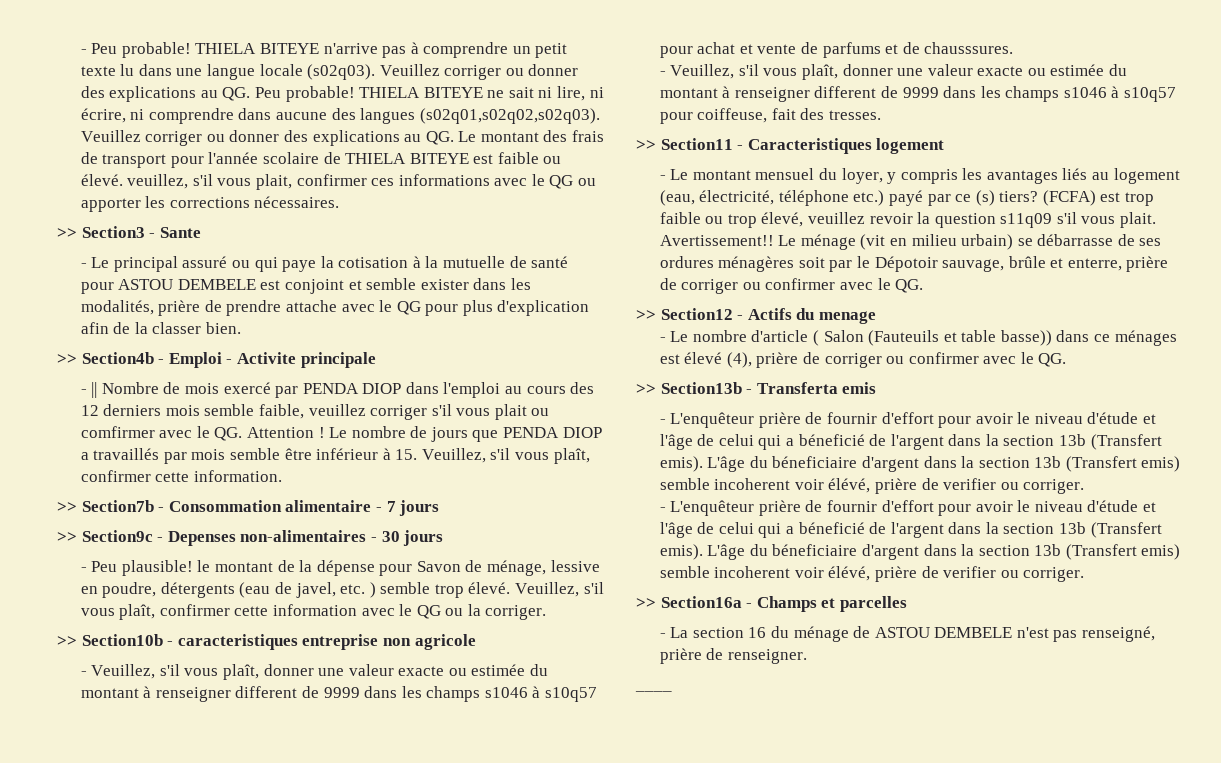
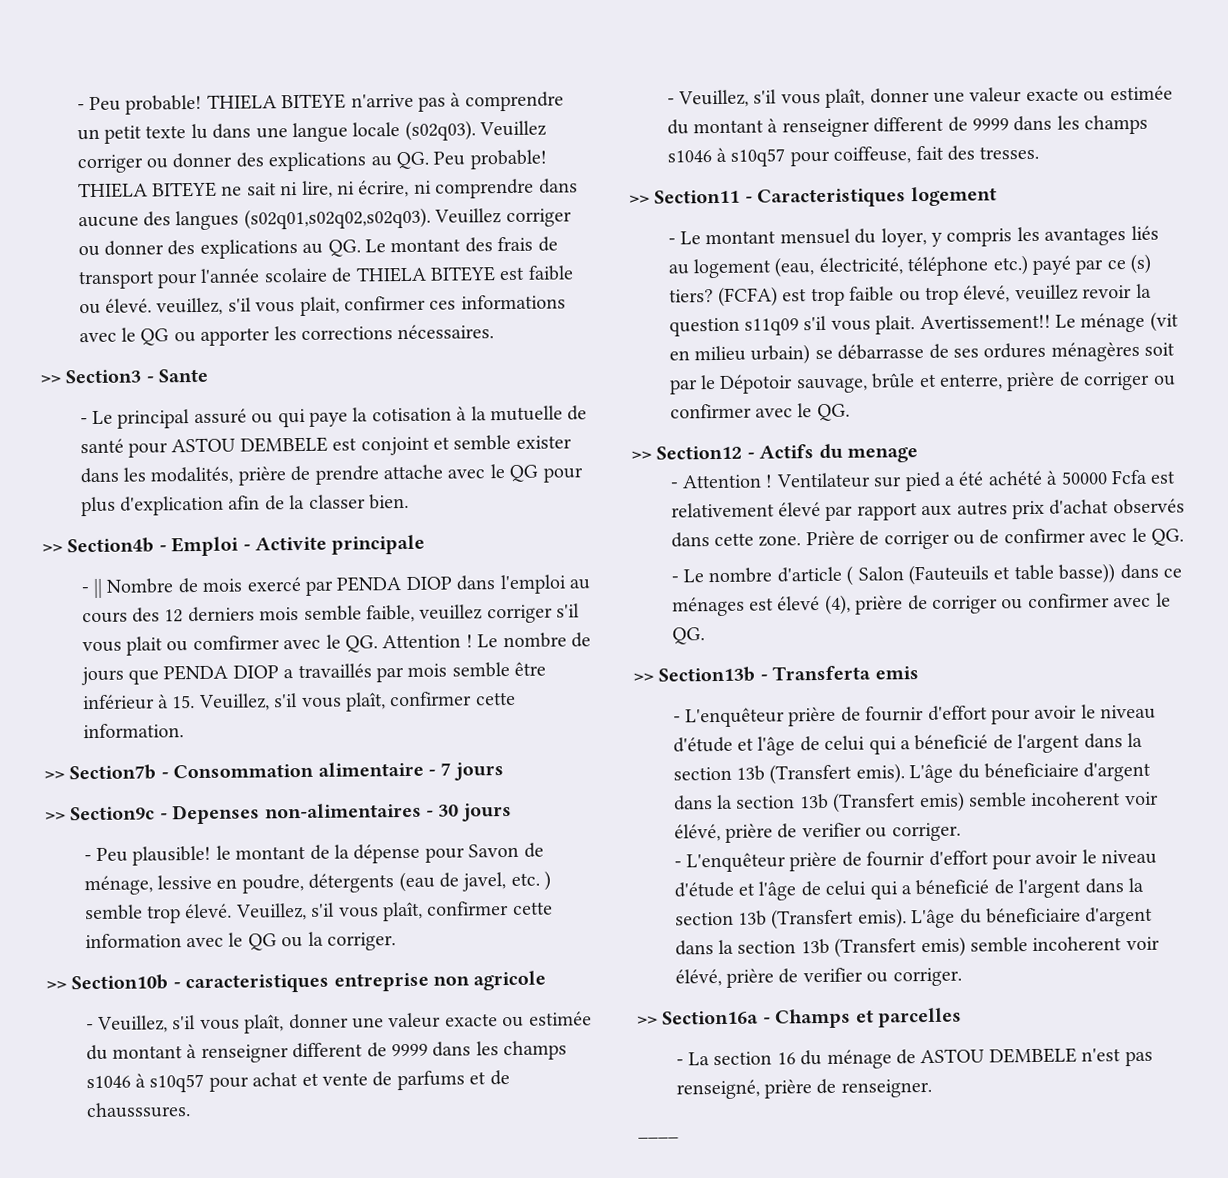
+ - Attention ! Ventilateur sur pied a été achété à 50000 Fcfa est relativement élevé par rapport aux autres prix d'achat observés dans cette zone. Prière de corriger ou de confirmer avec le QG.

